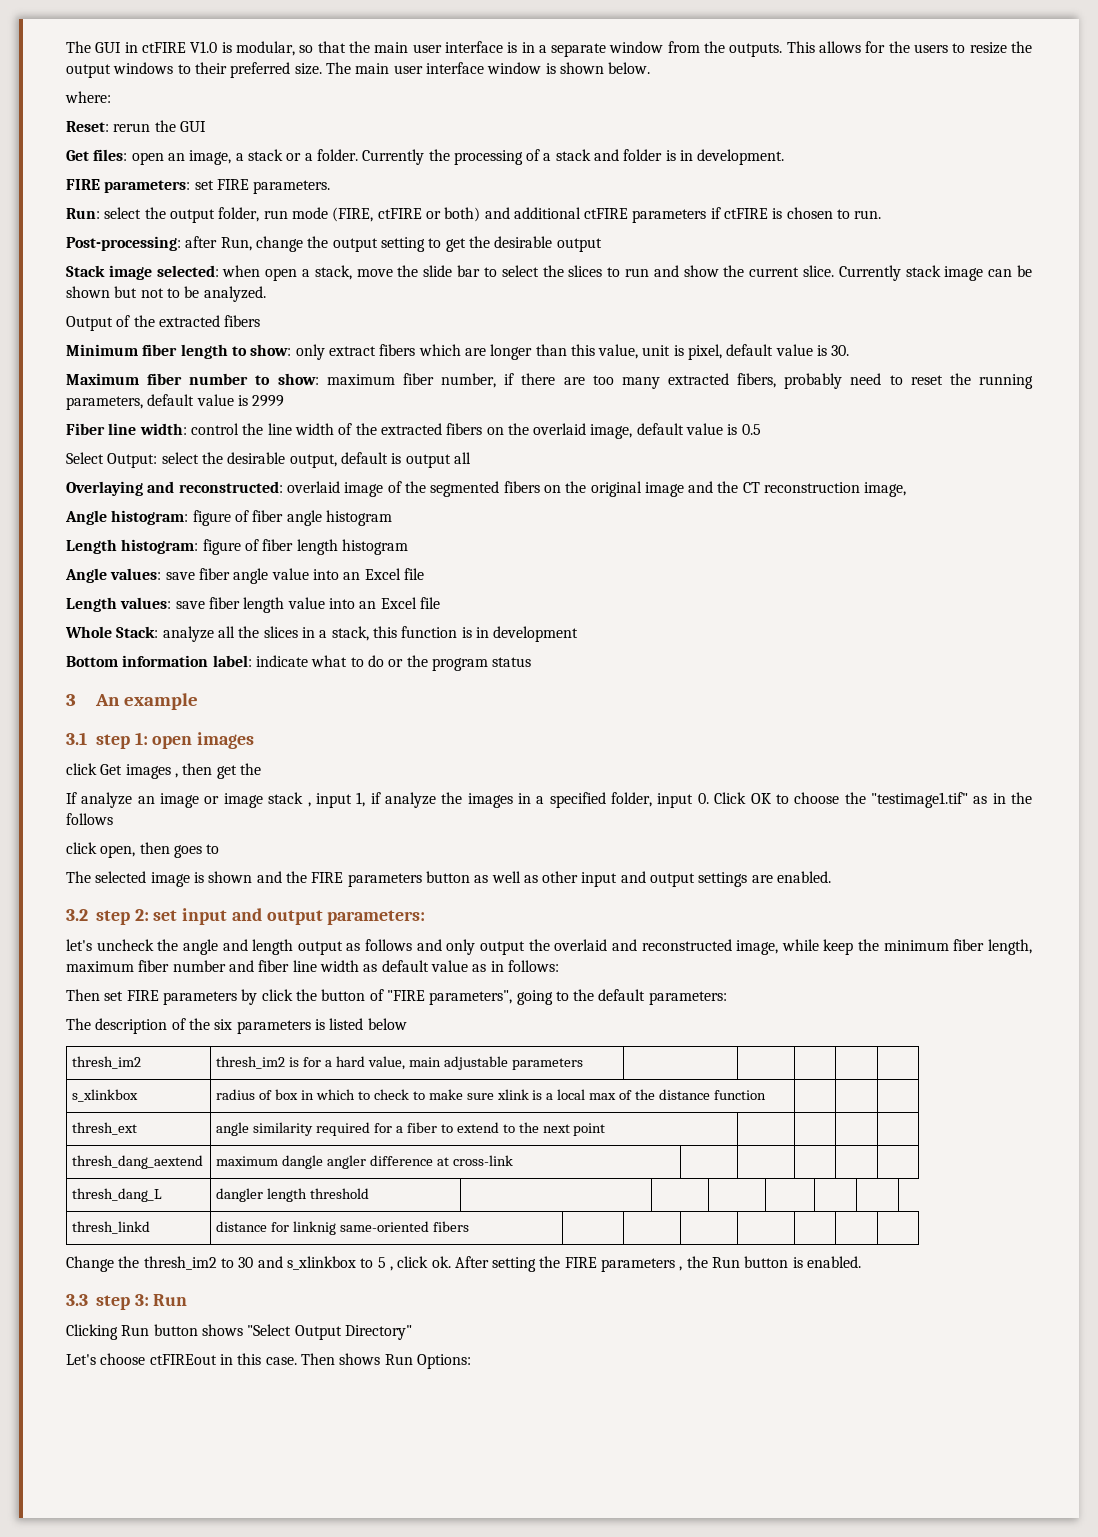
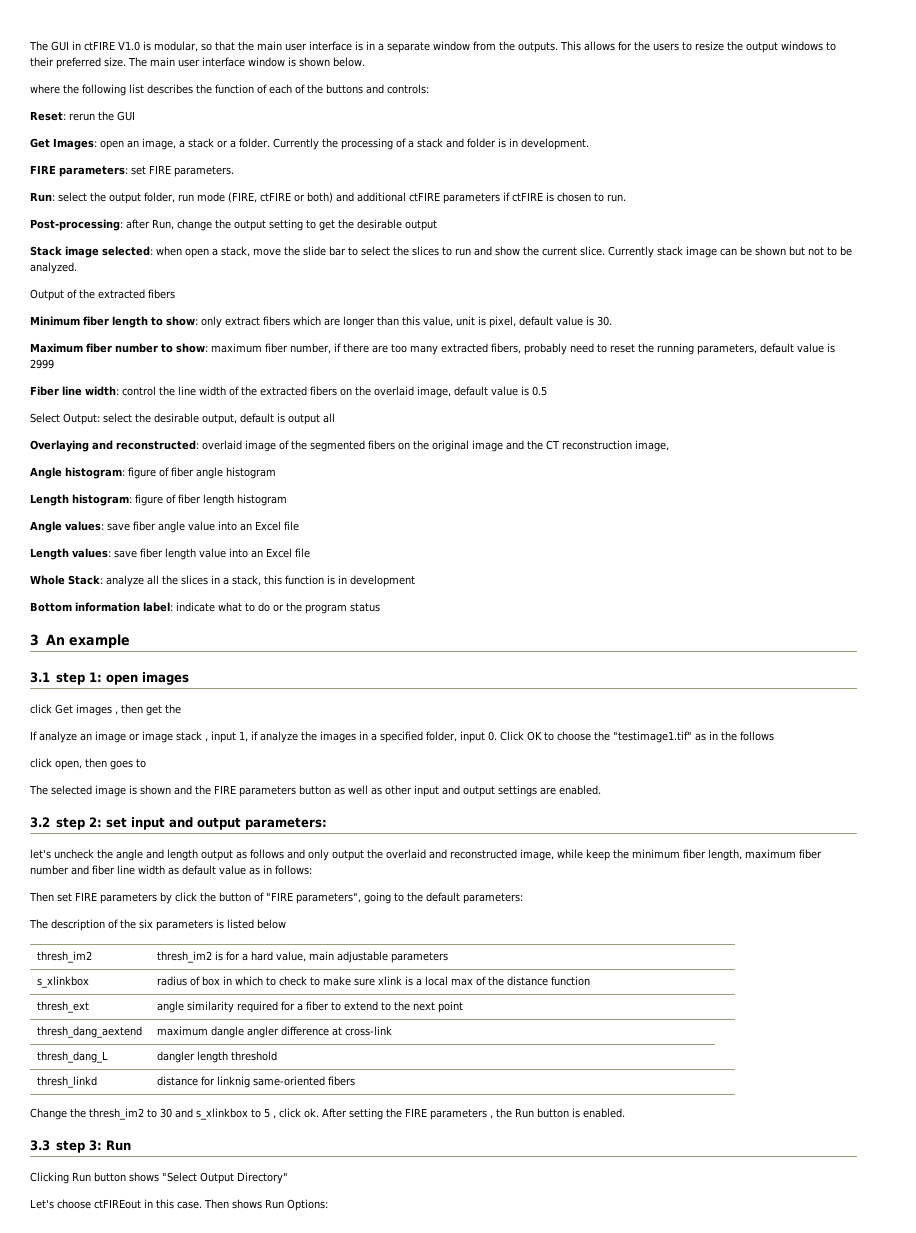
- where:
+ where the following list describes the function of each of the buttons and controls:
- Get files: open an image, a stack or a folder.
+ Get Images: open an image, a stack or a folder.

